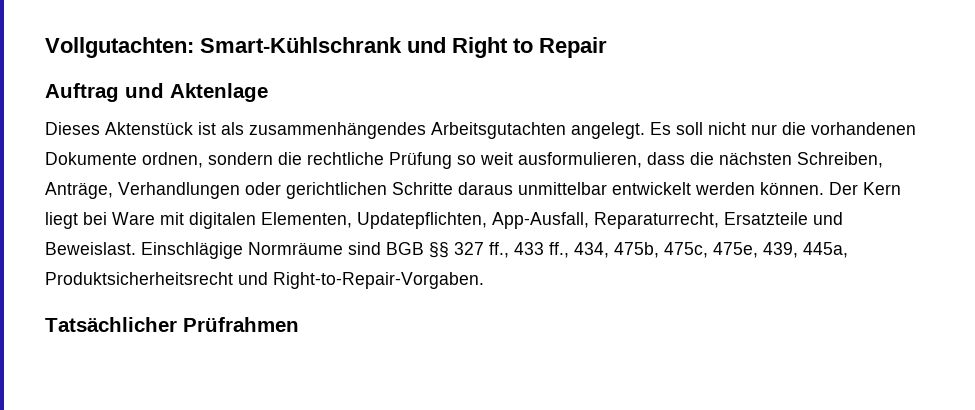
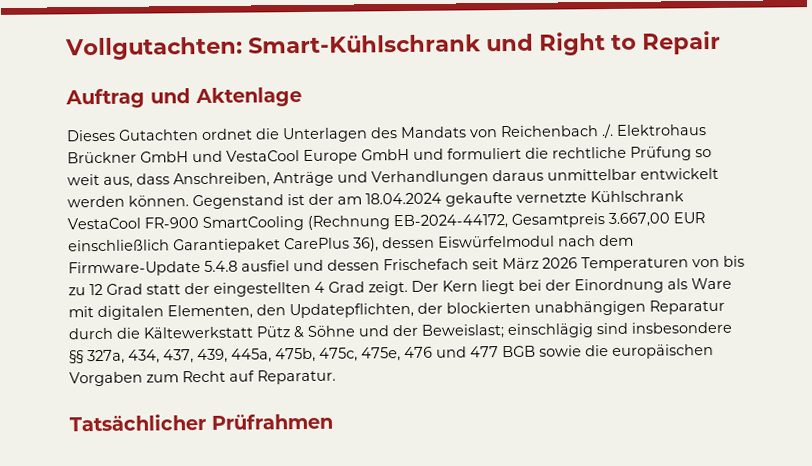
- Dieses Aktenstück ist als zusammenhängendes Arbeitsgutachten angelegt. Es soll nicht nur die vorhandenen Dokumente ordnen, sondern die rechtliche Prüfung so weit ausformulieren, dass die nächsten Schreiben, Anträge, Verhandlungen oder gerichtlichen Schritte daraus unmittelbar entwickelt werden können.
+ Dieses Gutachten ordnet die Unterlagen des Mandats von Reichenbach ./. Elektrohaus Brückner GmbH und VestaCool Europe GmbH und formuliert die rechtliche Prüfung so weit aus, dass Anschreiben, Anträge und Verhandlungen daraus unmittelbar entwickelt werden können.
+ Gegenstand ist der am 18.04.2024 gekaufte vernetzte Kühlschrank VestaCool FR-900 SmartCooling (Rechnung EB-2024-44172, Gesamtpreis 3.667,00 EUR einschließlich Garantiepaket CarePlus 36), dessen Eiswürfelmodul nach dem Firmware-Update 5.4.8 ausfiel und dessen Frischefach seit März 2026 Temperaturen von bis zu 12 Grad statt der eingestellten 4 Grad zeigt.
- Der Kern liegt bei Ware mit digitalen Elementen, Updatepflichten, App-Ausfall, Reparaturrecht, Ersatzteile und Beweislast. Einschlägige Normräume sind BGB §§ 327 ff., 433 ff., 434, 475b, 475c, 475e, 439, 445a, Produktsicherheitsrecht und Right-to-Repair-Vorgaben.
+ Der Kern liegt bei der Einordnung als Ware mit digitalen Elementen, den Updatepflichten, der blockierten unabhängigen Reparatur durch die Kältewerkstatt Pütz & Söhne und der Beweislast; einschlägig sind insbesondere §§ 327a, 434, 437, 439, 445a, 475b, 475c, 475e, 476 und 477 BGB sowie die europäischen Vorgaben zum Recht auf Reparatur.

